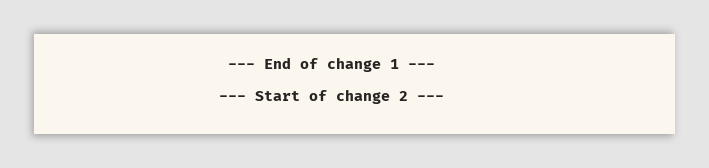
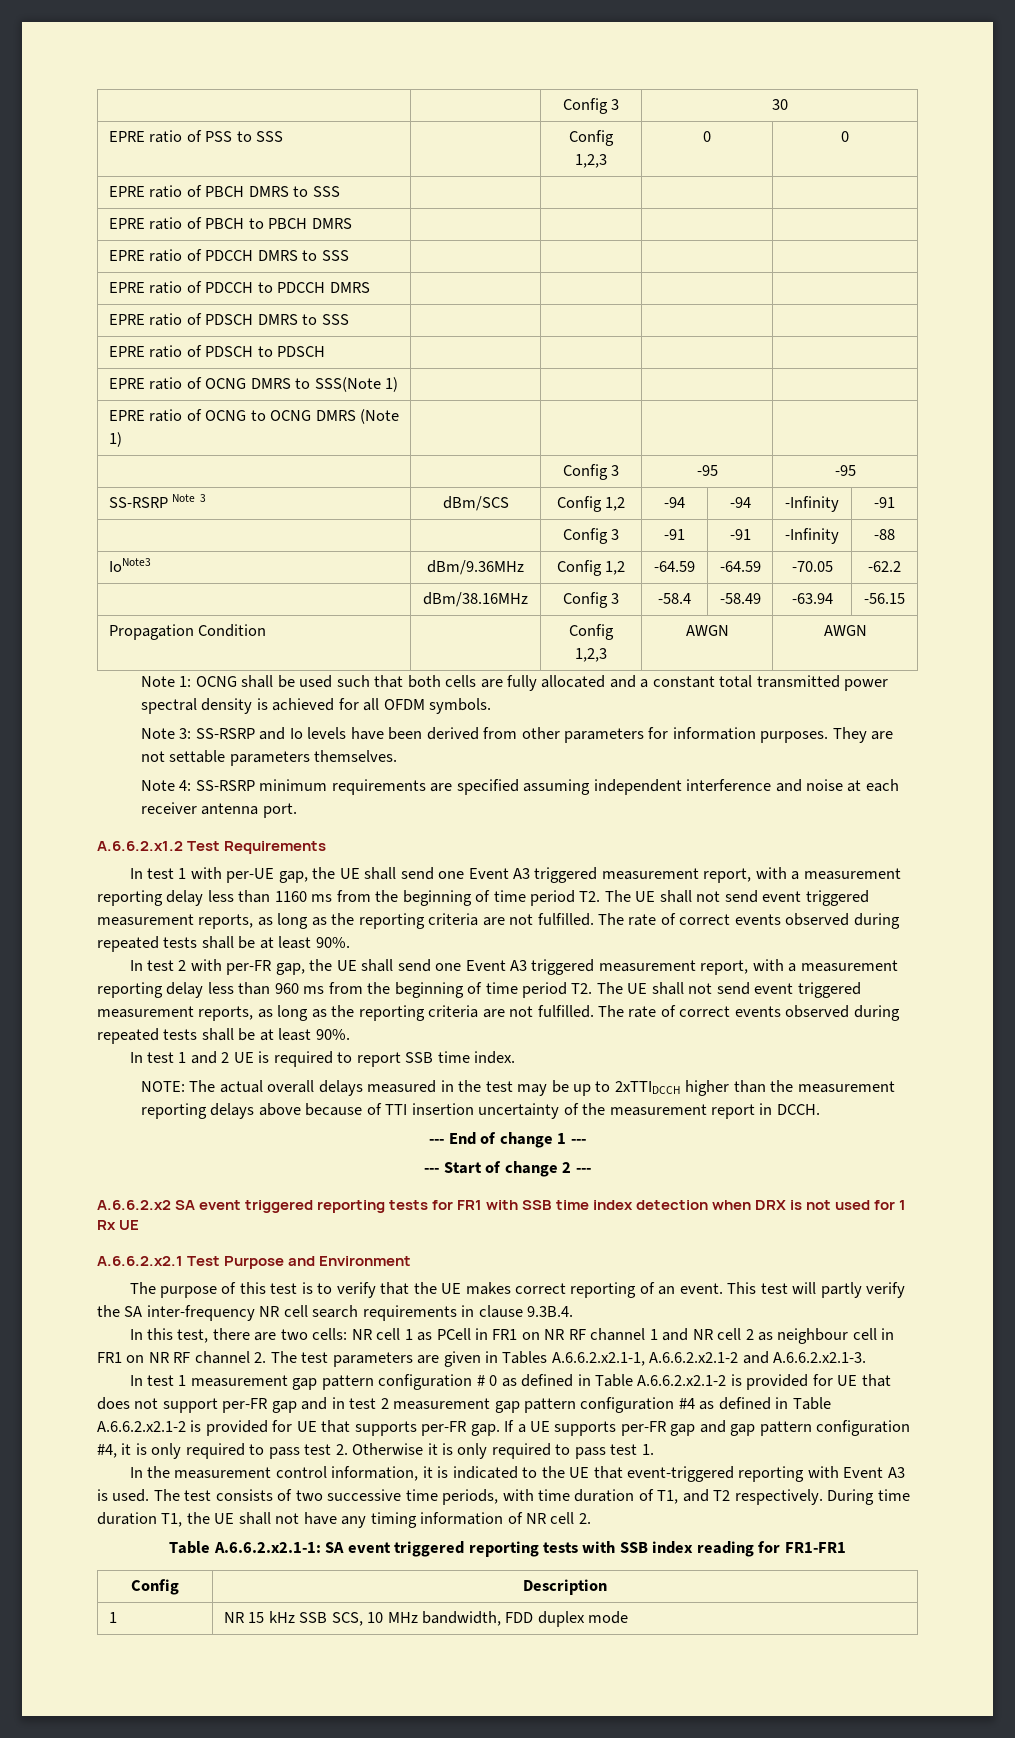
+ | | Config 3 | 30
+ EPRE ratio of PSS to SSS | | Config 1,2,3 | 0 | 0
+ EPRE ratio of PBCH DMRS to SSS | | | |
+ EPRE ratio of PBCH to PBCH DMRS | | | |
+ EPRE ratio of PDCCH DMRS to SSS | | | |
+ EPRE ratio of PDCCH to PDCCH DMRS | | | |
+ EPRE ratio of PDSCH DMRS to SSS | | | |
+ EPRE ratio of PDSCH to PDSCH | | | |
+ EPRE ratio of OCNG DMRS to SSS(Note 1) | | | |
+ EPRE ratio of OCNG to OCNG DMRS (Note 1) | | | |
+ | | Config 3 | -95 | -95
+ SS-RSRP Note 3 | dBm/SCS | Config 1,2 | -94 | -94 | -Infinity | -91
+ | | Config 3 | -91 | -91 | -Infinity | -88
+ IoNote3 | dBm/9.36MHz | Config 1,2 | -64.59 | -64.59 | -70.05 | -62.2
+ | dBm/38.16MHz | Config 3 | -58.4 | -58.49 | -63.94 | -56.15
+ Propagation Condition | | Config 1,2,3 | AWGN | AWGN
+ Note 1: OCNG shall be used such that both cells are fully allocated and a constant total transmitted power spectral density is achieved for all OFDM symbols.
+ Note 3: SS-RSRP and Io levels have been derived from other parameters for information purposes. They are not settable parameters themselves.
+ Note 4: SS-RSRP minimum requirements are specified assuming independent interference and noise at each receiver antenna port.
+ A.6.6.2.x1.2 Test Requirements
+ In test 1 with per-UE gap, the UE shall send one Event A3 triggered measurement report, with a measurement reporting delay less than 1160 ms from the beginning of time period T2. The UE shall not send event triggered measurement reports, as long as the reporting criteria are not fulfilled. The rate of correct events observed during repeated tests shall be at least 90%.
+ In test 2 with per-FR gap, the UE shall send one Event A3 triggered measurement report, with a measurement reporting delay less than 960 ms from the beginning of time period T2. The UE shall not send event triggered measurement reports, as long as the reporting criteria are not fulfilled. The rate of correct events observed during repeated tests shall be at least 90%.
+ In test 1 and 2 UE is required to report SSB time index.
+ NOTE: The actual overall delays measured in the test may be up to 2xTTIDCCH higher than the measurement reporting delays above because of TTI insertion uncertainty of the measurement report in DCCH.
+ A.6.6.2.x2 SA event triggered reporting tests for FR1 with SSB time index detection when DRX is not used for 1 Rx UE
+ A.6.6.2.x2.1 Test Purpose and Environment
+ The purpose of this test is to verify that the UE makes correct reporting of an event. This test will partly verify the SA inter-frequency NR cell search requirements in clause 9.3B.4.
+ In this test, there are two cells: NR cell 1 as PCell in FR1 on NR RF channel 1 and NR cell 2 as neighbour cell in FR1 on NR RF channel 2. The test parameters are given in Tables A.6.6.2.x2.1-1, A.6.6.2.x2.1-2 and A.6.6.2.x2.1-3.
+ In test 1 measurement gap pattern configuration # 0 as defined in Table A.6.6.2.x2.1-2 is provided for UE that does not support per-FR gap and in test 2 measurement gap pattern configuration #4 as defined in Table A.6.6.2.x2.1-2 is provided for UE that supports per-FR gap. If a UE supports per-FR gap and gap pattern configuration #4, it is only required to pass test 2. Otherwise it is only required to pass test 1.
+ In the measurement control information, it is indicated to the UE that event-triggered reporting with Event A3 is used. The test consists of two successive time periods, with time duration of T1, and T2 respectively. During time duration T1, the UE shall not have any timing information of NR cell 2.
+ Table A.6.6.2.x2.1-1: SA event triggered reporting tests with SSB index reading for FR1-FR1
+ Config | Description
+ 1 | NR 15 kHz SSB SCS, 10 MHz bandwidth, FDD duplex mode

